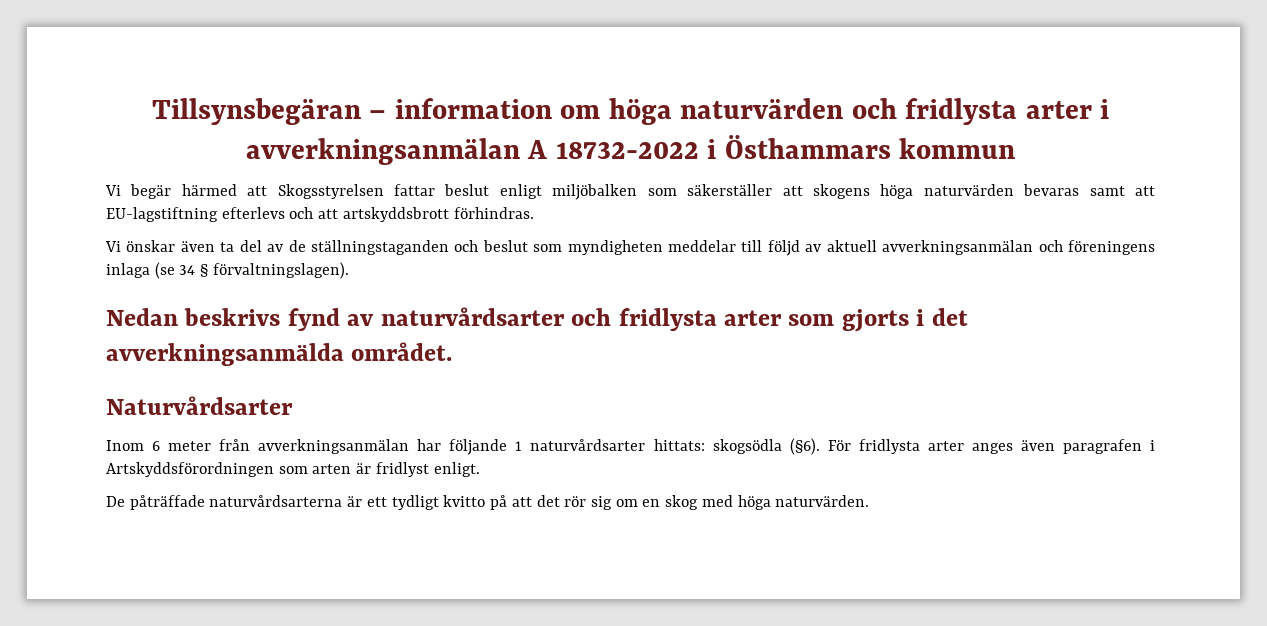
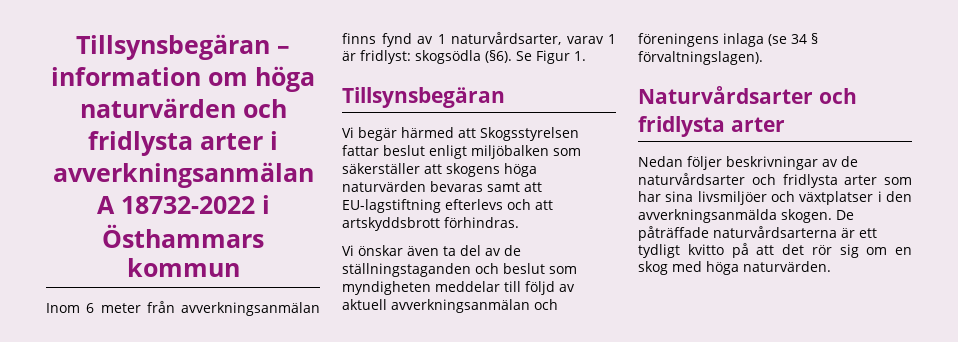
+ Inom 6 meter från avverkningsanmälan finns fynd av 1 naturvårdsarter, varav 1 är fridlyst: skogsödla (§6). Se Figur 1.
+ Tillsynsbegäran
- Nedan beskrivs fynd av naturvårdsarter och fridlysta arter som gjorts i det avverkningsanmälda området.
- Naturvårdsarter
- Inom 6 meter från avverkningsanmälan har följande 1 naturvårdsarter hittats: skogsödla (§6). För fridlysta arter anges även paragrafen i Artskyddsförordningen som arten är fridlyst enligt.
- De påträffade naturvårdsarterna är ett tydligt kvitto på att det rör sig om en skog med höga naturvärden.
+ Naturvårdsarter och fridlysta arter
+ Nedan följer beskrivningar av de naturvårdsarter och fridlysta arter som har sina livsmiljöer och växtplatser i den avverkningsanmälda skogen. De påträffade naturvårdsarterna är ett tydligt kvitto på att det rör sig om en skog med höga naturvärden.

